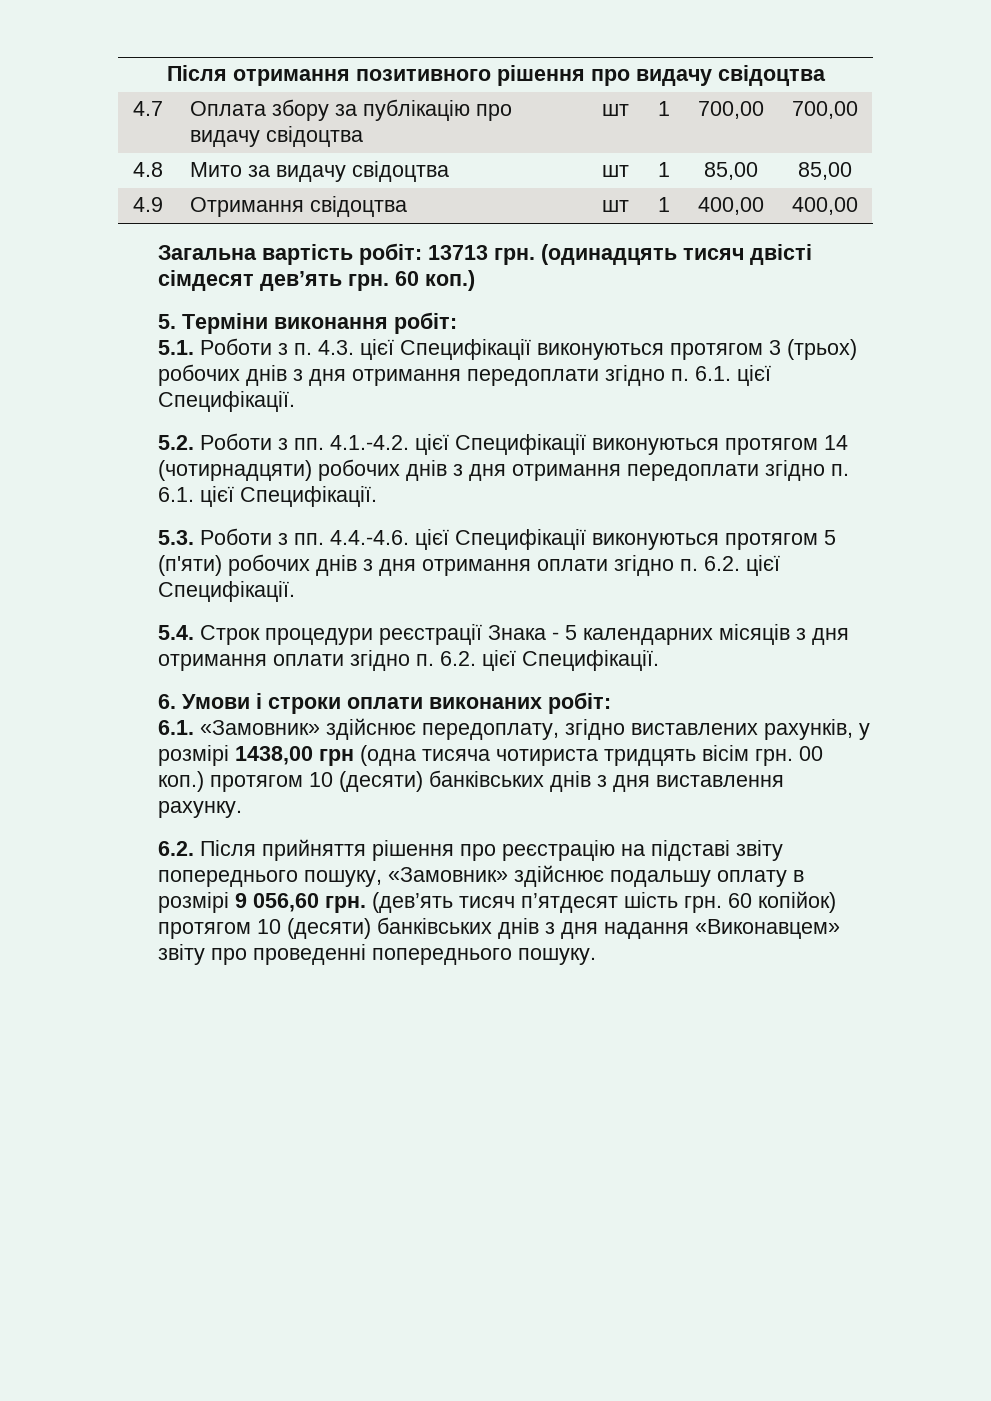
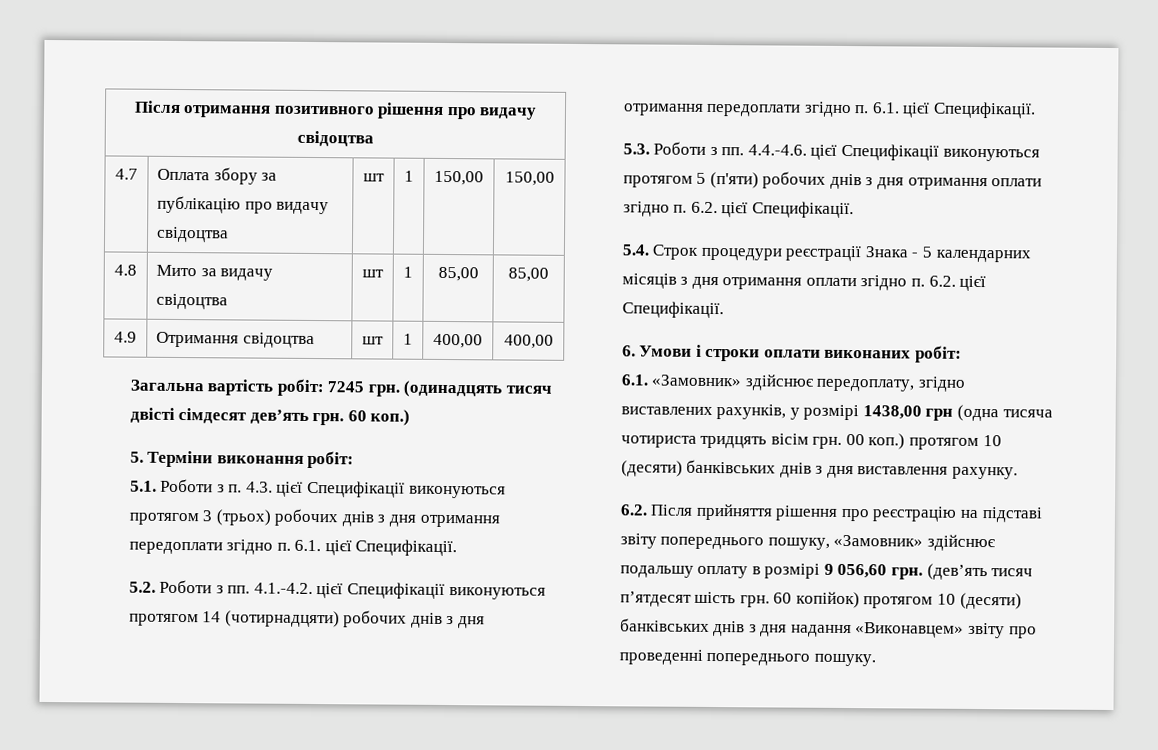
- 4.7 | Оплата збору за публікацію про видачу свідоцтва | шт | 1 | 700,00 | 700,00
+ 4.7 | Оплата збору за публікацію про видачу свідоцтва | шт | 1 | 150,00 | 150,00
- Загальна вартість робіт: 13713 грн.
+ Загальна вартість робіт: 7245 грн.

